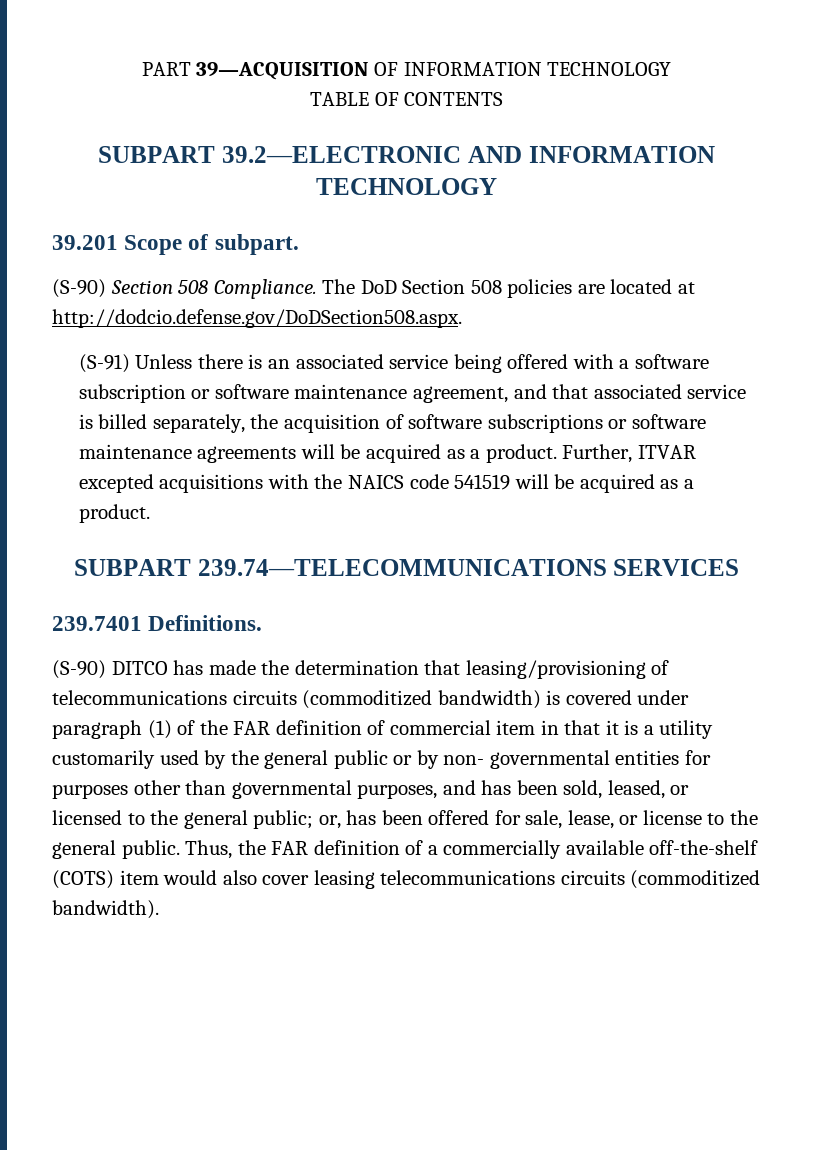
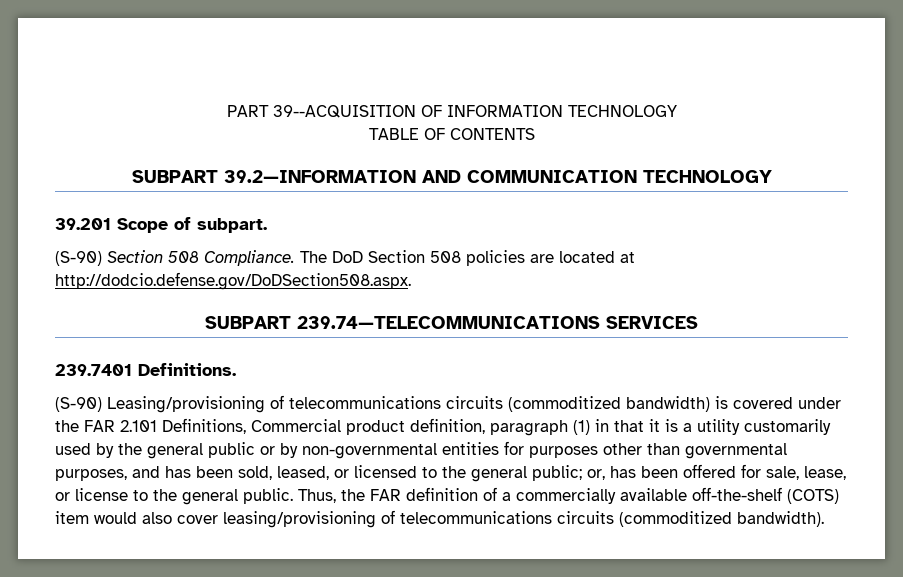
- PART 39—ACQUISITION OF INFORMATION TECHNOLOGY
+ PART 39--ACQUISITION OF INFORMATION TECHNOLOGY
- SUBPART 39.2—ELECTRONIC AND INFORMATION TECHNOLOGY
+ SUBPART 39.2—INFORMATION AND COMMUNICATION TECHNOLOGY
- (S-91) Unless there is an associated service being offered with a software subscription or software maintenance agreement, and that associated service is billed separately, the acquisition of software subscriptions or software maintenance agreements will be acquired as a product. Further, ITVAR excepted acquisitions with the NAICS code 541519 will be acquired as a product.
- (S-90) DITCO has made the determination that leasing/provisioning of telecommunications circuits (commoditized bandwidth) is covered under paragraph (1) of the FAR definition of commercial item in that it is a utility customarily used by the general public or by non- governmental entities for purposes other than governmental purposes, and has been sold, leased, or licensed to the general public; or, has been offered for sale, lease, or license to the general public.
+ (S-90) Leasing/provisioning of telecommunications circuits (commoditized bandwidth) is covered under the FAR 2.101 Definitions, Commercial product definition, paragraph (1) in that it is a utility customarily used by the general public or by non-governmental entities for purposes other than governmental purposes, and has been sold, leased, or licensed to the general public; or, has been offered for sale, lease, or license to the general public.
- Thus, the FAR definition of a commercially available off-the-shelf (COTS) item would also cover leasing telecommunications circuits (commoditized bandwidth).
+ Thus, the FAR definition of a commercially available off-the-shelf (COTS) item would also cover leasing/provisioning of telecommunications circuits (commoditized bandwidth).

